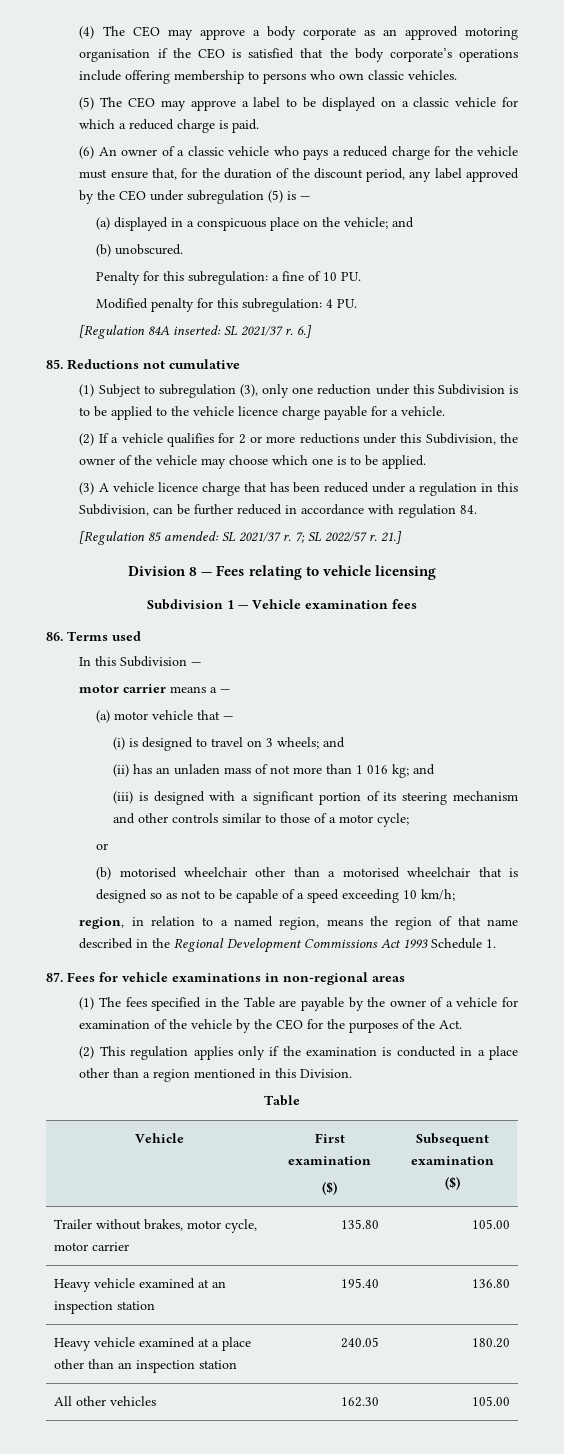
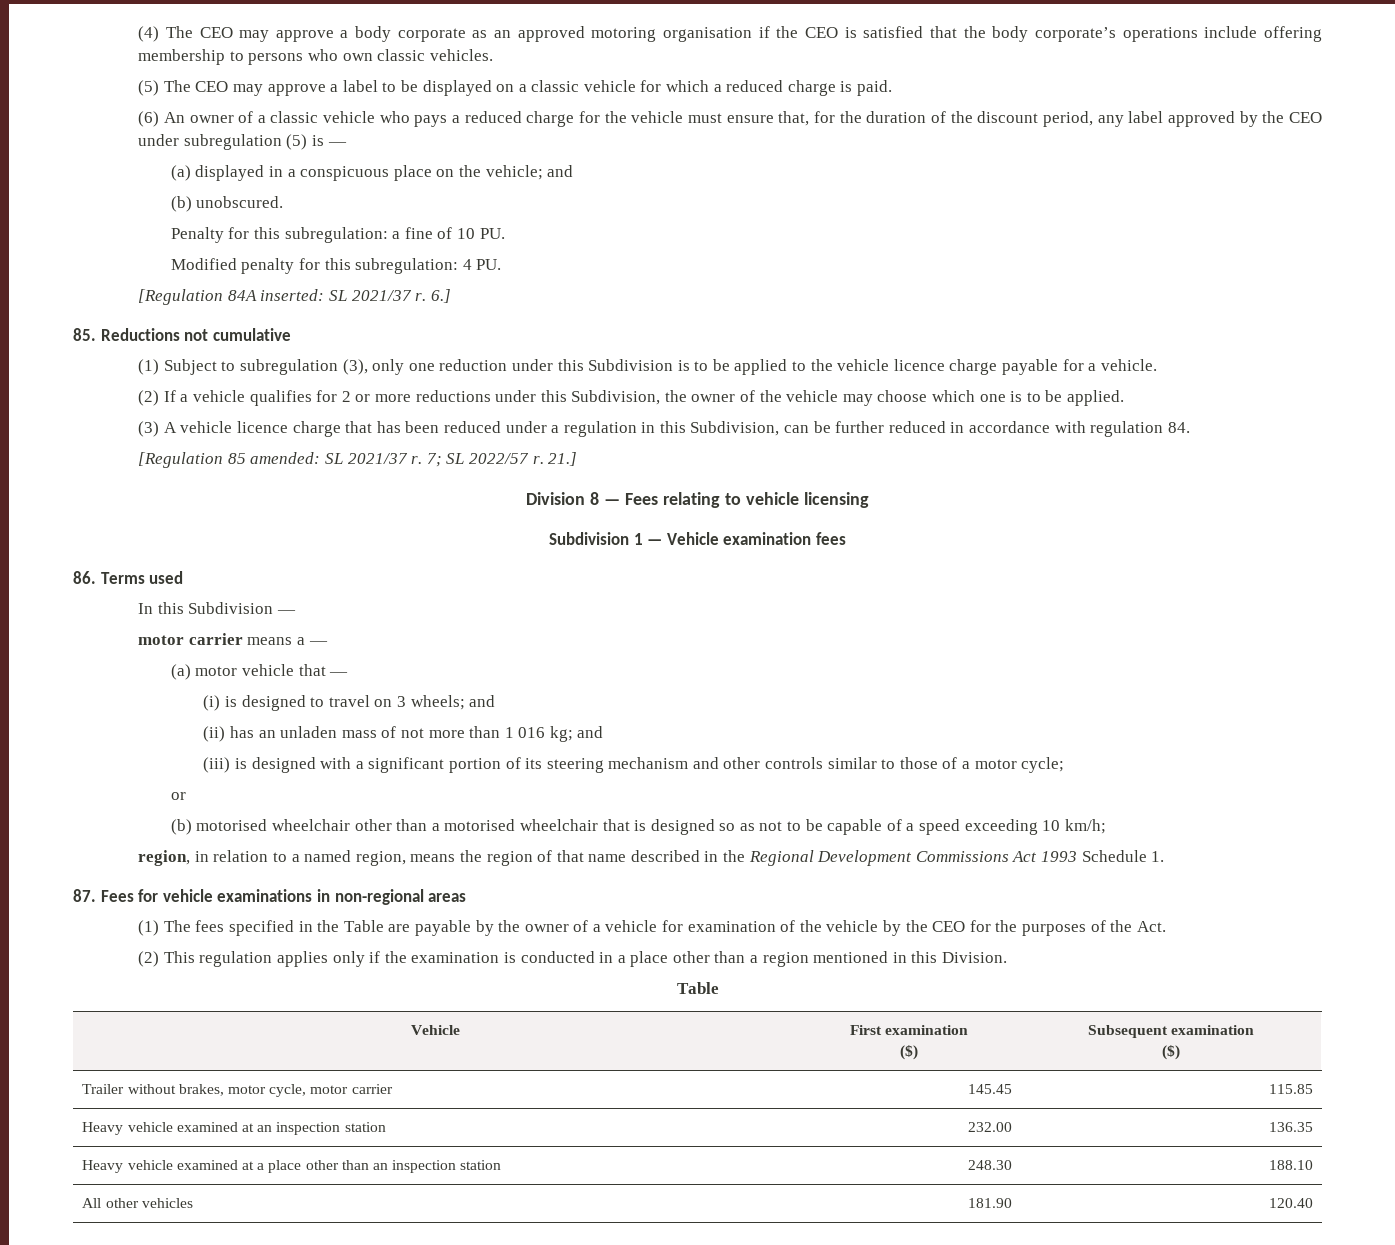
- Trailer without brakes, motor cycle, motor carrier | 135.80 | 105.00
+ Trailer without brakes, motor cycle, motor carrier | 145.45 | 115.85
- Heavy vehicle examined at an inspection station | 195.40 | 136.80
+ Heavy vehicle examined at an inspection station | 232.00 | 136.35
- Heavy vehicle examined at a place other than an inspection station | 240.05 | 180.20
+ Heavy vehicle examined at a place other than an inspection station | 248.30 | 188.10
- All other vehicles | 162.30 | 105.00
+ All other vehicles | 181.90 | 120.40

